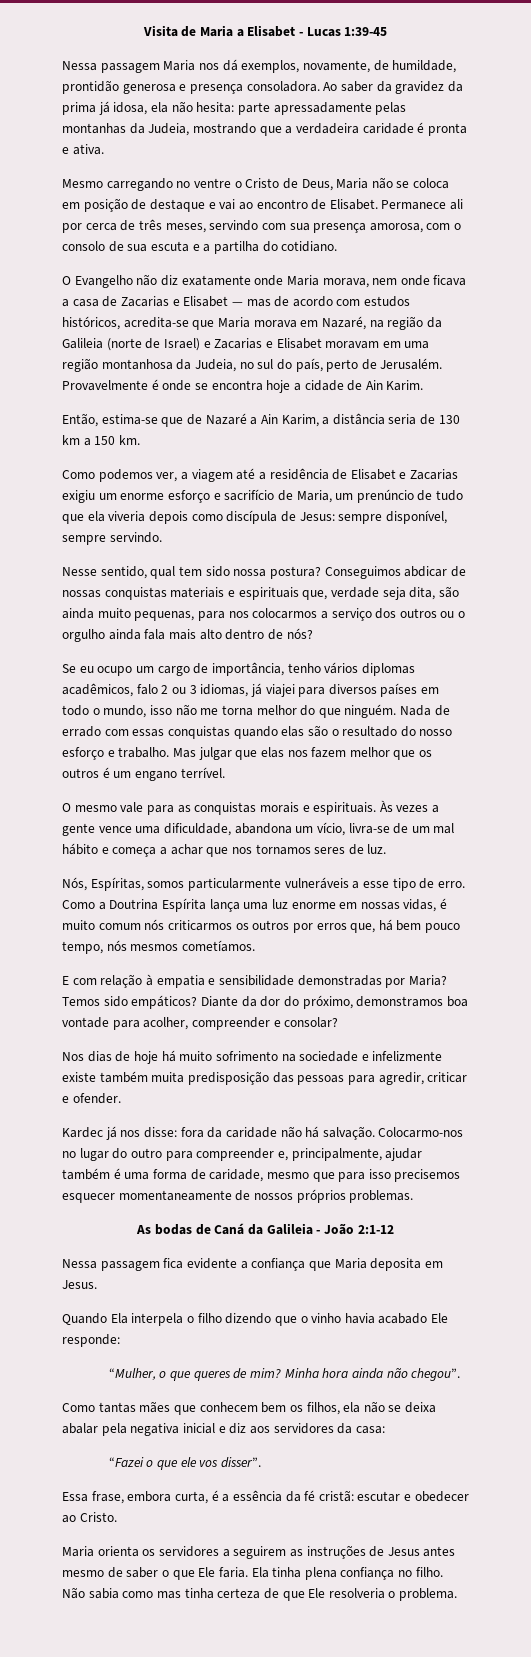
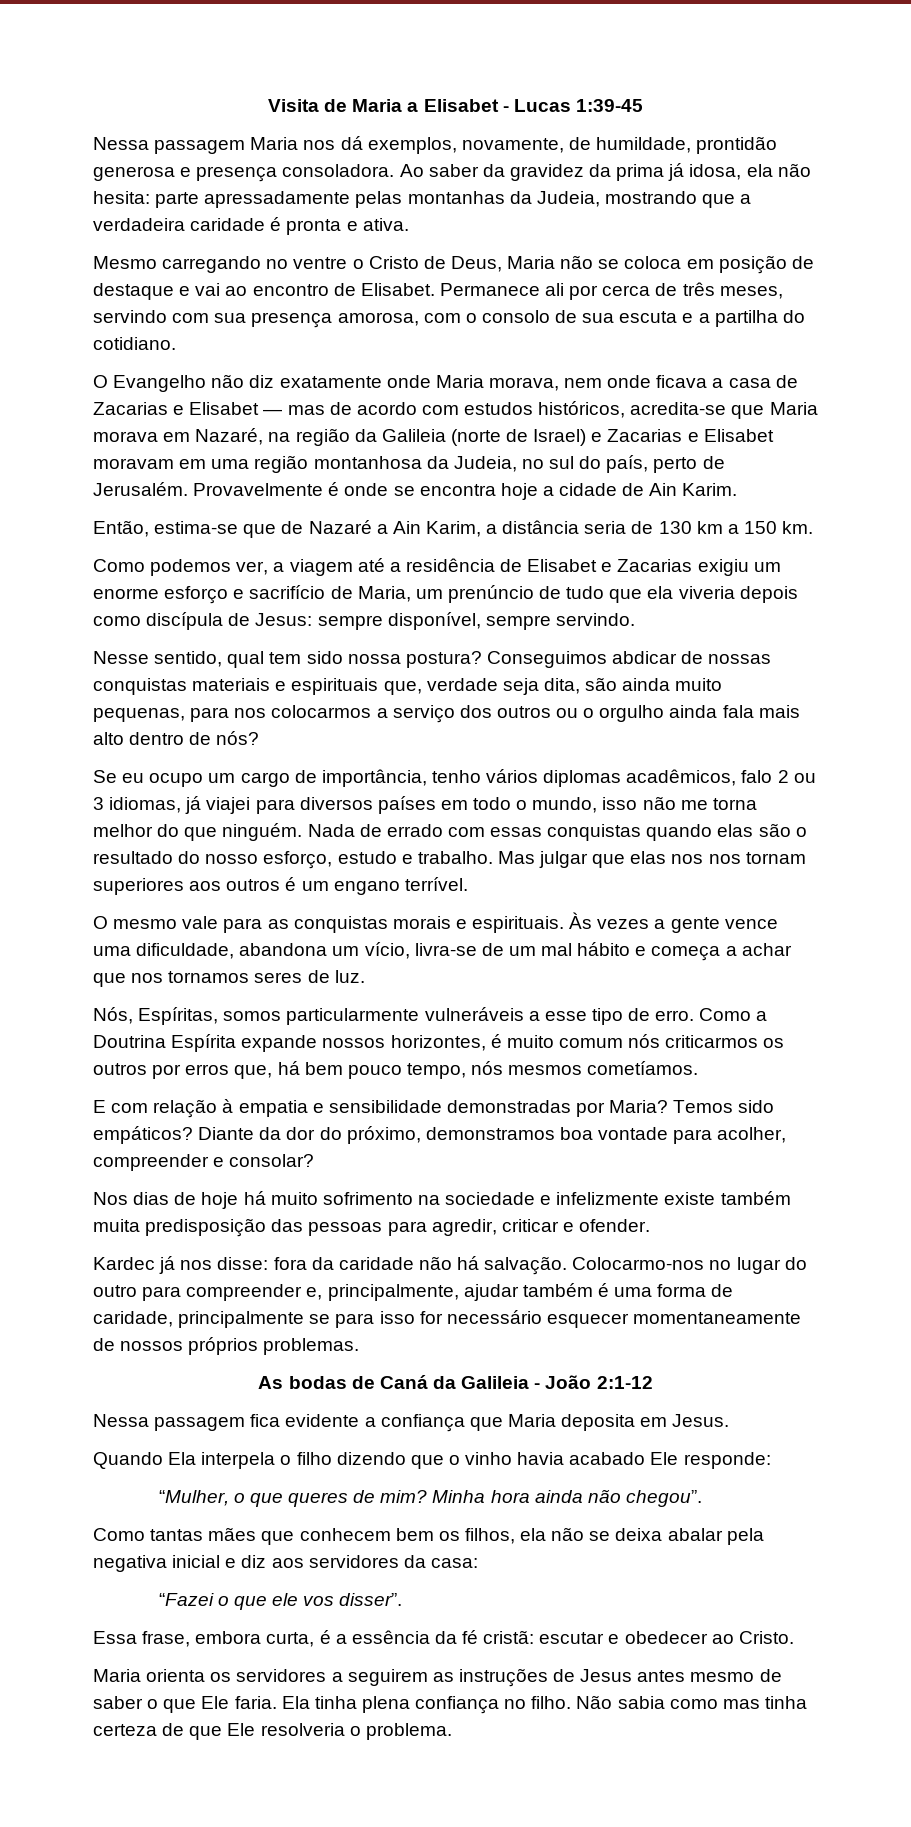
- Nada de errado com essas conquistas quando elas são o resultado do nosso esforço e trabalho.
+ Nada de errado com essas conquistas quando elas são o resultado do nosso esforço, estudo e trabalho.
- Mas julgar que elas nos fazem melhor que os outros é um engano terrível.
+ Mas julgar que elas nos nos tornam superiores aos outros é um engano terrível.
- Como a Doutrina Espírita lança uma luz enorme em nossas vidas, é muito comum nós criticarmos os outros por erros que, há bem pouco tempo, nós mesmos cometíamos.
+ Como a Doutrina Espírita expande nossos horizontes, é muito comum nós criticarmos os outros por erros que, há bem pouco tempo, nós mesmos cometíamos.
- Colocarmo-nos no lugar do outro para compreender e, principalmente, ajudar também é uma forma de caridade, mesmo que para isso precisemos esquecer momentaneamente de nossos próprios problemas.
+ Colocarmo-nos no lugar do outro para compreender e, principalmente, ajudar também é uma forma de caridade, principalmente se para isso for necessário esquecer momentaneamente de nossos próprios problemas.

